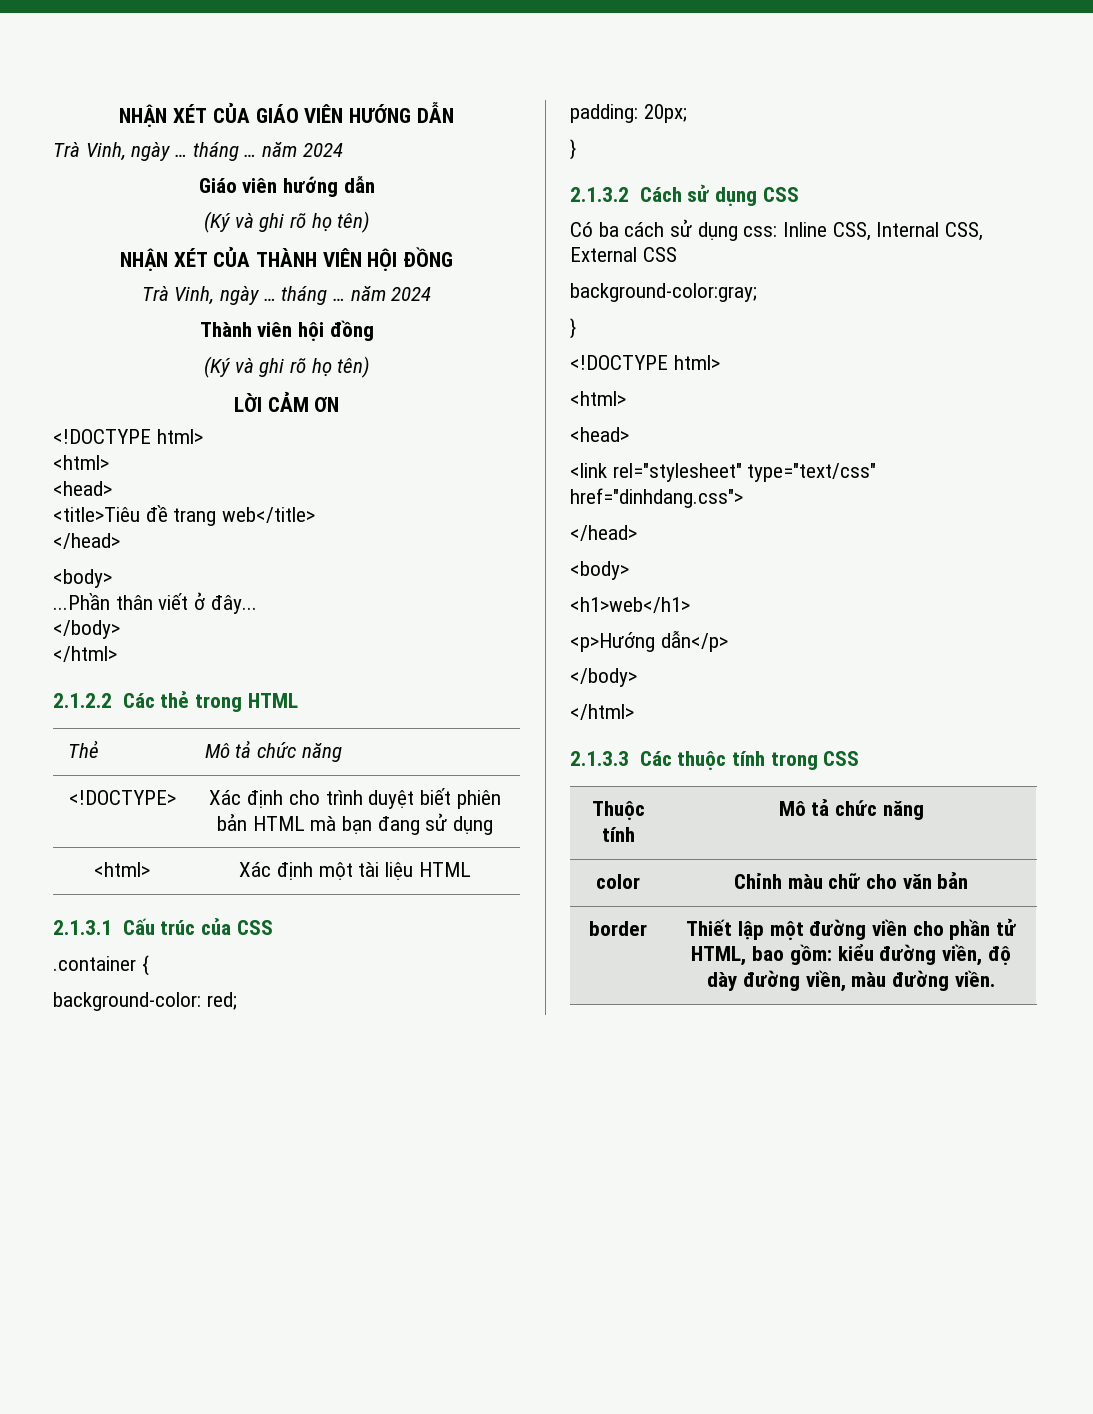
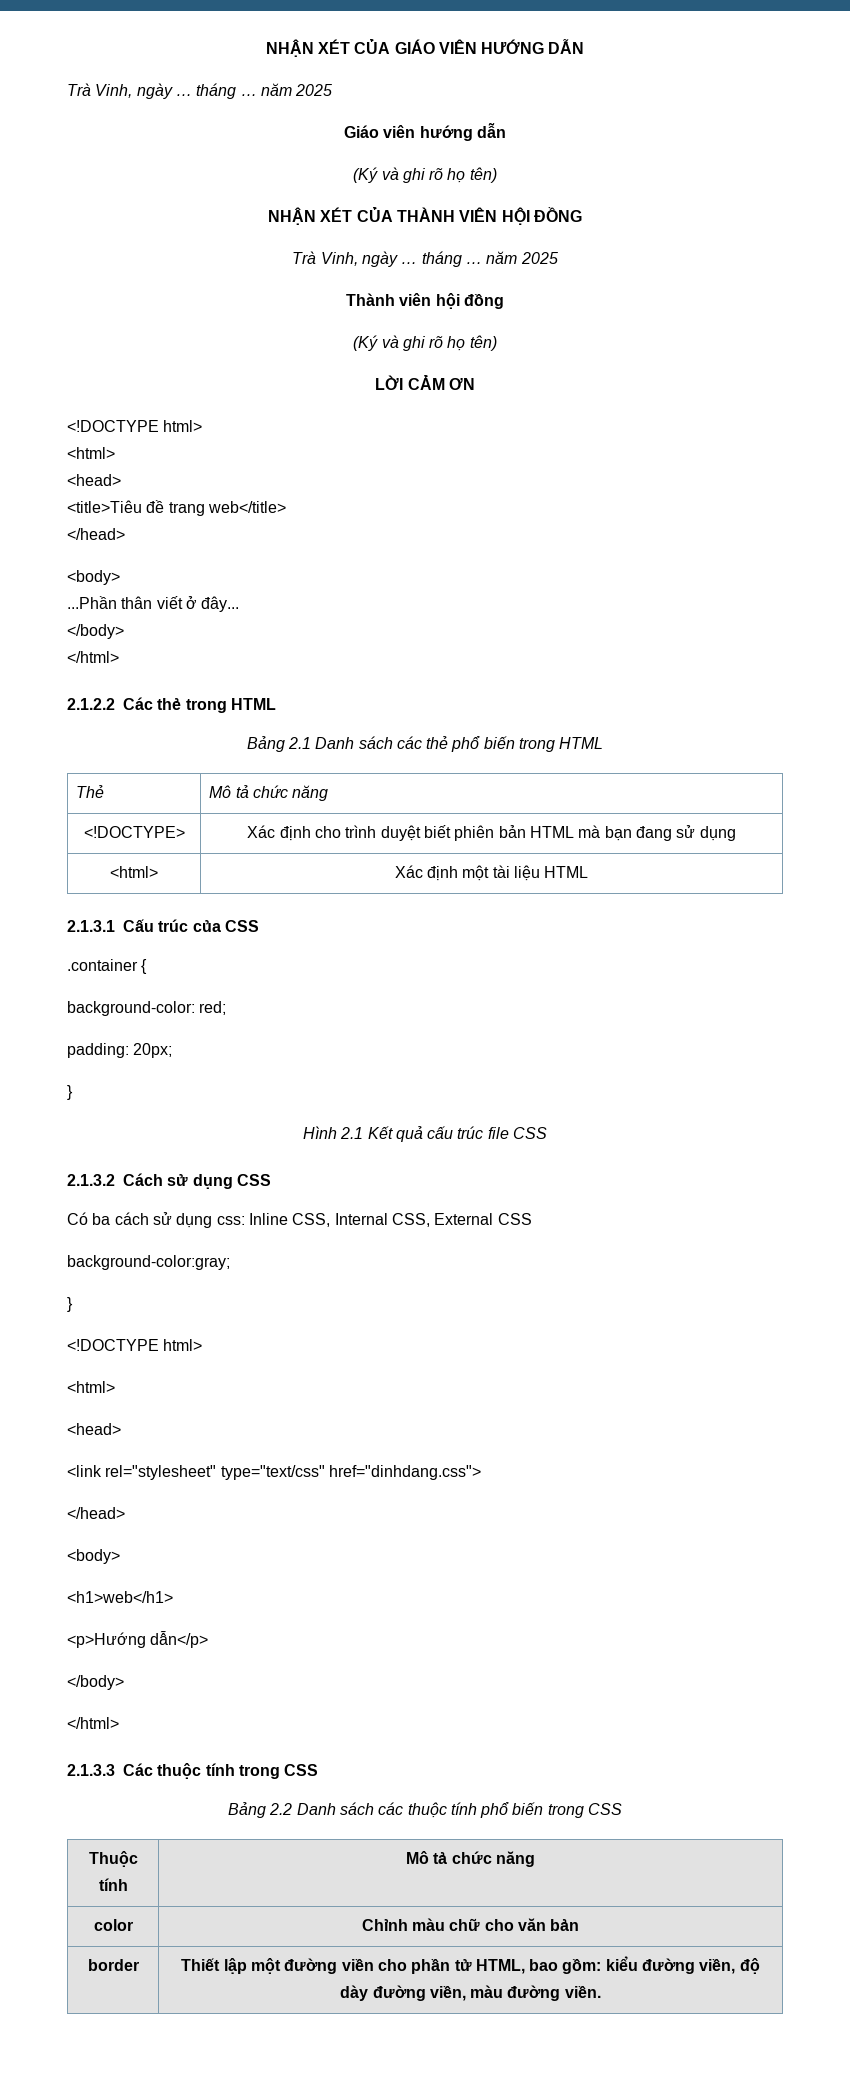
  NHẬN XÉT CỦA GIÁO VIÊN HƯỚNG DẪN
- Trà Vinh, ngày … tháng … năm 2024
+ Trà Vinh, ngày … tháng … năm 2025
  NHẬN XÉT CỦA THÀNH VIÊN HỘI ĐỒNG
- Trà Vinh, ngày … tháng … năm 2024
+ Trà Vinh, ngày … tháng … năm 2025
+ Bảng 2.1 Danh sách các thẻ phổ biến trong HTML
+ Hình 2.1 Kết quả cấu trúc file CSS
+ Bảng 2.2 Danh sách các thuộc tính phổ biến trong CSS

